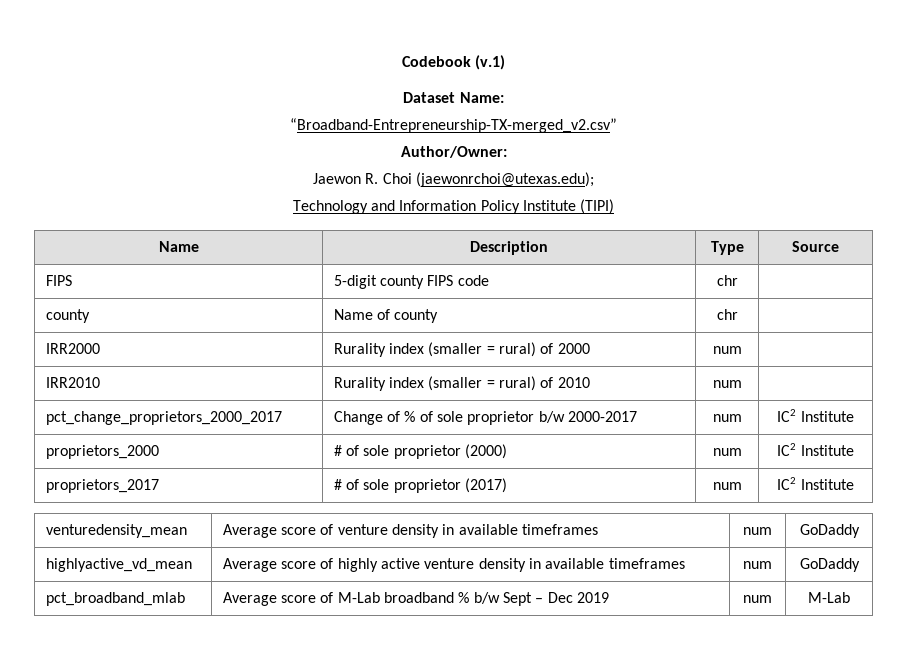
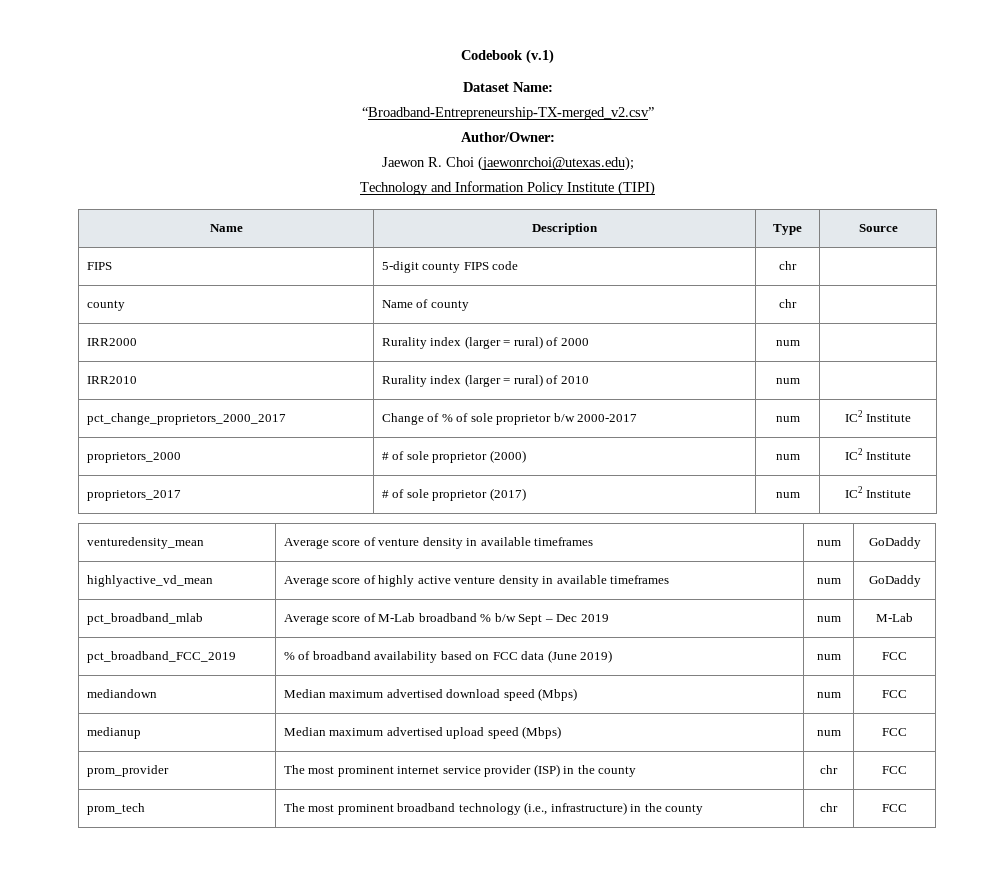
- IRR2000 | Rurality index (smaller = rural) of 2000 | num |
+ IRR2000 | Rurality index (larger = rural) of 2000 | num |
- IRR2010 | Rurality index (smaller = rural) of 2010 | num |
+ IRR2010 | Rurality index (larger = rural) of 2010 | num |
+ pct_broadband_FCC_2019 | % of broadband availability based on FCC data (June 2019) | num | FCC
+ mediandown | Median maximum advertised download speed (Mbps) | num | FCC
+ medianup | Median maximum advertised upload speed (Mbps) | num | FCC
+ prom_provider | The most prominent internet service provider (ISP) in the county | chr | FCC
+ prom_tech | The most prominent broadband technology (i.e., infrastructure) in the county | chr | FCC

